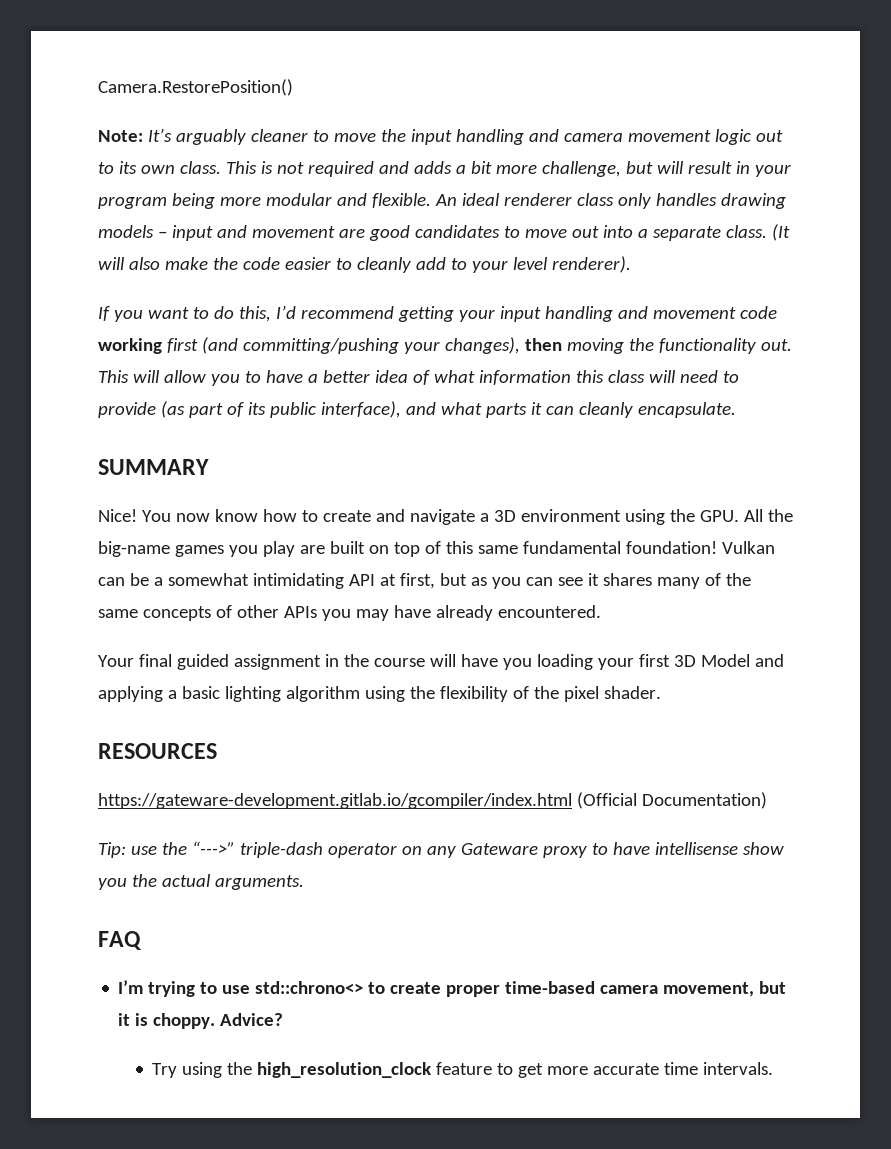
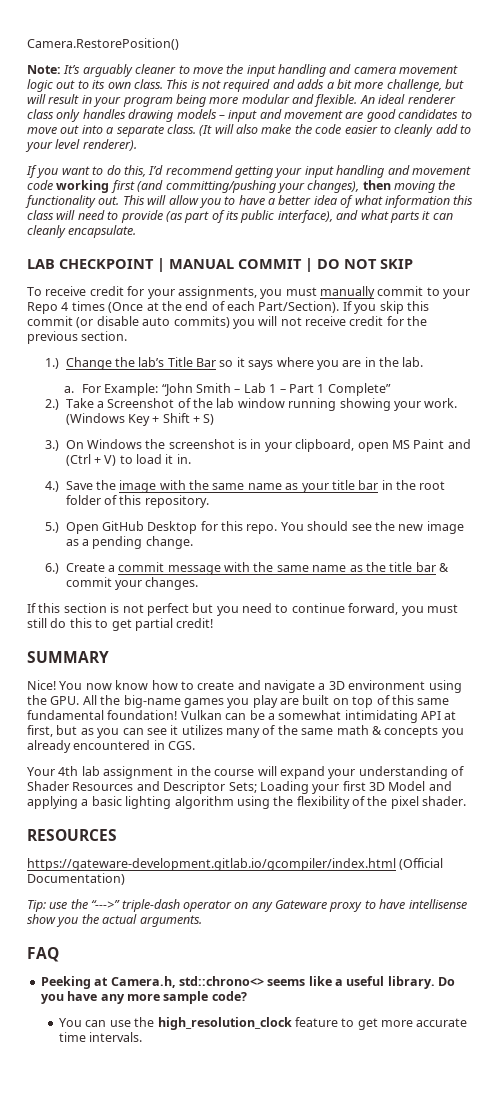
+ LAB CHECKPOINT | MANUAL COMMIT | DO NOT SKIP
+ To receive credit for your assignments, you must manually commit to your Repo 4 times (Once at the end of each Part/Section). If you skip this commit (or disable auto commits) you will not receive credit for the previous section.
+ 1.) Change the lab’s Title Bar so it says where you are in the lab.
+ a. For Example: “John Smith – Lab 1 – Part 1 Complete”
+ 2.) Take a Screenshot of the lab window running showing your work. (Windows Key + Shift + S)
+ 3.) On Windows the screenshot is in your clipboard, open MS Paint and (Ctrl + V) to load it in.
+ 4.) Save the image with the same name as your title bar in the root folder of this repository.
+ 5.) Open GitHub Desktop for this repo. You should see the new image as a pending change.
+ 6.) Create a commit message with the same name as the title bar & commit your changes.
+ If this section is not perfect but you need to continue forward, you must still do this to get partial credit!
- Vulkan can be a somewhat intimidating API at first, but as you can see it shares many of the same concepts of other APIs you may have already encountered.
+ Vulkan can be a somewhat intimidating API at first, but as you can see it utilizes many of the same math & concepts you already encountered in CGS.
- Your final guided assignment in the course will have you loading your first 3D Model and applying a basic lighting algorithm using the flexibility of the pixel shader.
+ Your 4th lab assignment in the course will expand your understanding of Shader Resources and Descriptor Sets; Loading your first 3D Model and applying a basic lighting algorithm using the flexibility of the pixel shader.
- I’m trying to use std::chrono<> to create proper time-based camera movement, but it is choppy. Advice?
- Try using the high_resolution_clock feature to get more accurate time intervals.
+ Peeking at Camera.h, std::chrono<> seems like a useful library. Do you have any more sample code?
+ You can use the high_resolution_clock feature to get more accurate time intervals.

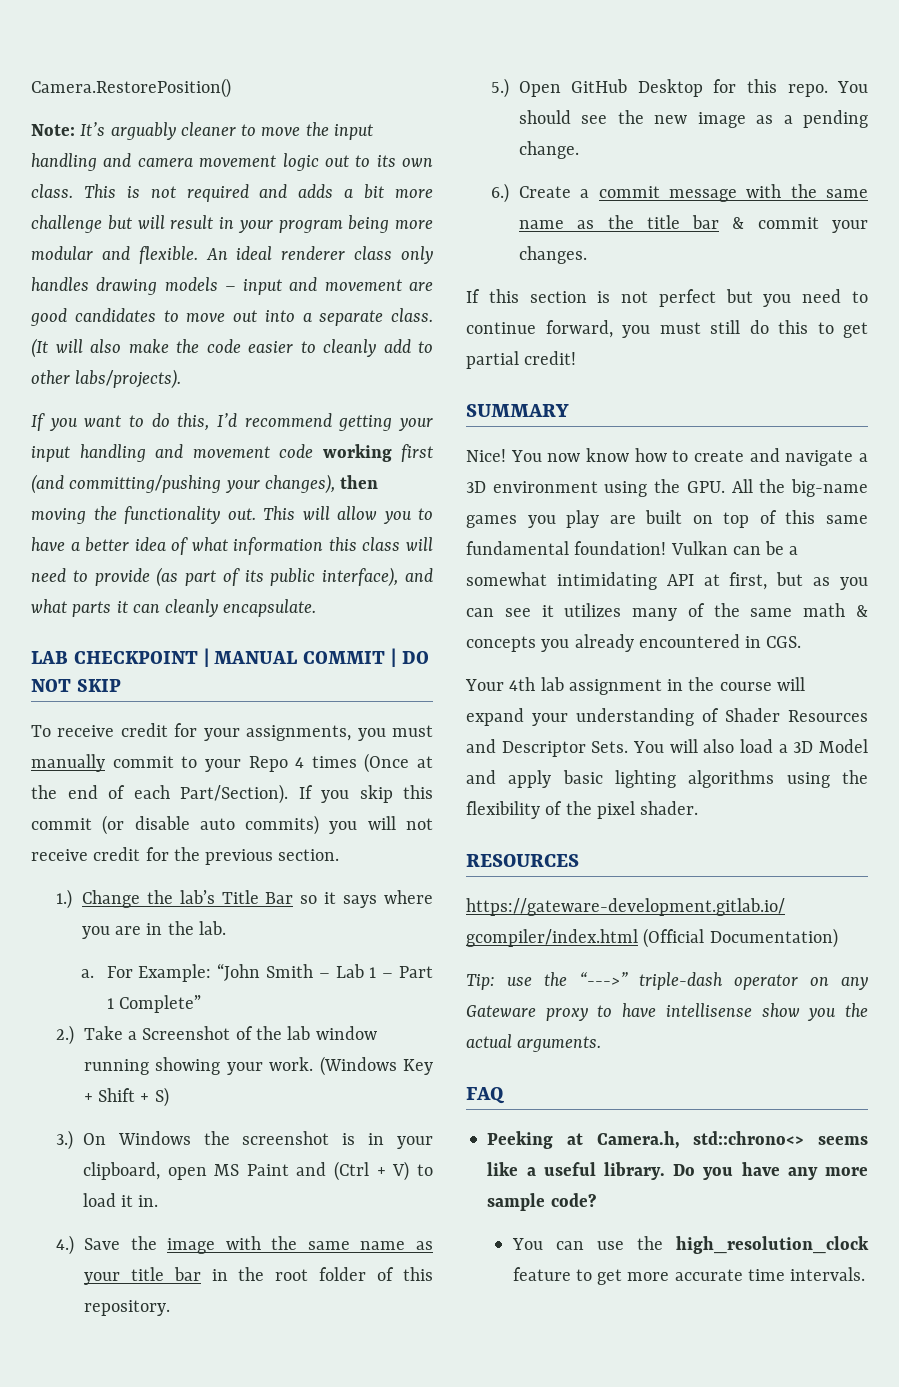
- This is not required and adds a bit more challenge, but will result in your program being more modular and flexible.
+ This is not required and adds a bit more challenge but will result in your program being more modular and flexible.
- (It will also make the code easier to cleanly add to your level renderer).
+ (It will also make the code easier to cleanly add to other labs/projects).
- Your 4th lab assignment in the course will expand your understanding of Shader Resources and Descriptor Sets; Loading your first 3D Model and applying a basic lighting algorithm using the flexibility of the pixel shader.
+ Your 4th lab assignment in the course will expand your understanding of Shader Resources and Descriptor Sets. You will also load a 3D Model and apply basic lighting algorithms using the flexibility of the pixel shader.

